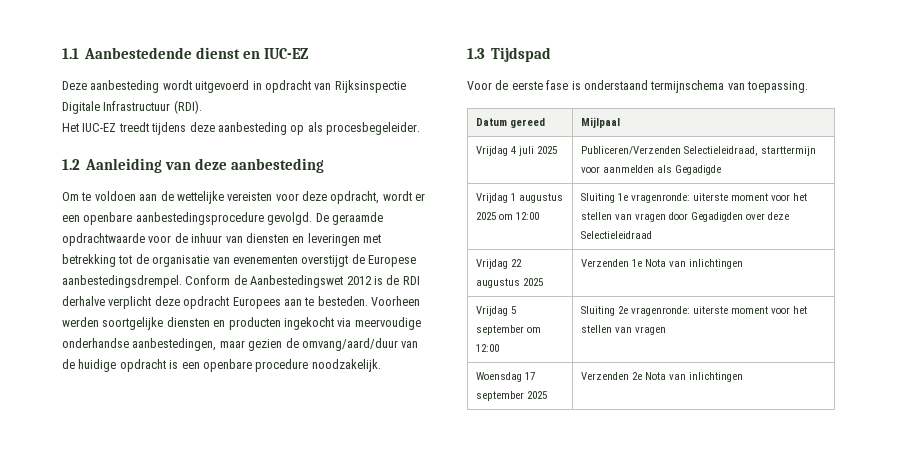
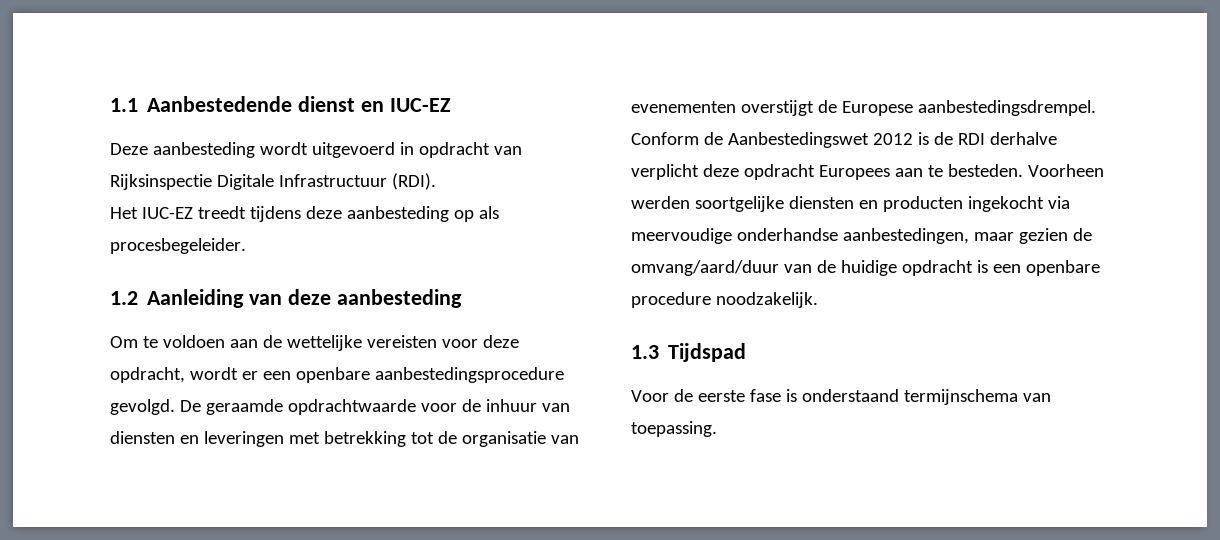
- Datum gereed | Mijlpaal
- Vrijdag 4 juli 2025 | Publiceren/Verzenden Selectieleidraad, starttermijn voor aanmelden als Gegadigde
- Vrijdag 1 augustus 2025 om 12:00 | Sluiting 1e vragenronde: uiterste moment voor het stellen van vragen door Gegadigden over deze Selectieleidraad
- Vrijdag 22 augustus 2025 | Verzenden 1e Nota van inlichtingen
- Vrijdag 5 september om 12:00 | Sluiting 2e vragenronde: uiterste moment voor het stellen van vragen
- Woensdag 17 september 2025 | Verzenden 2e Nota van inlichtingen

